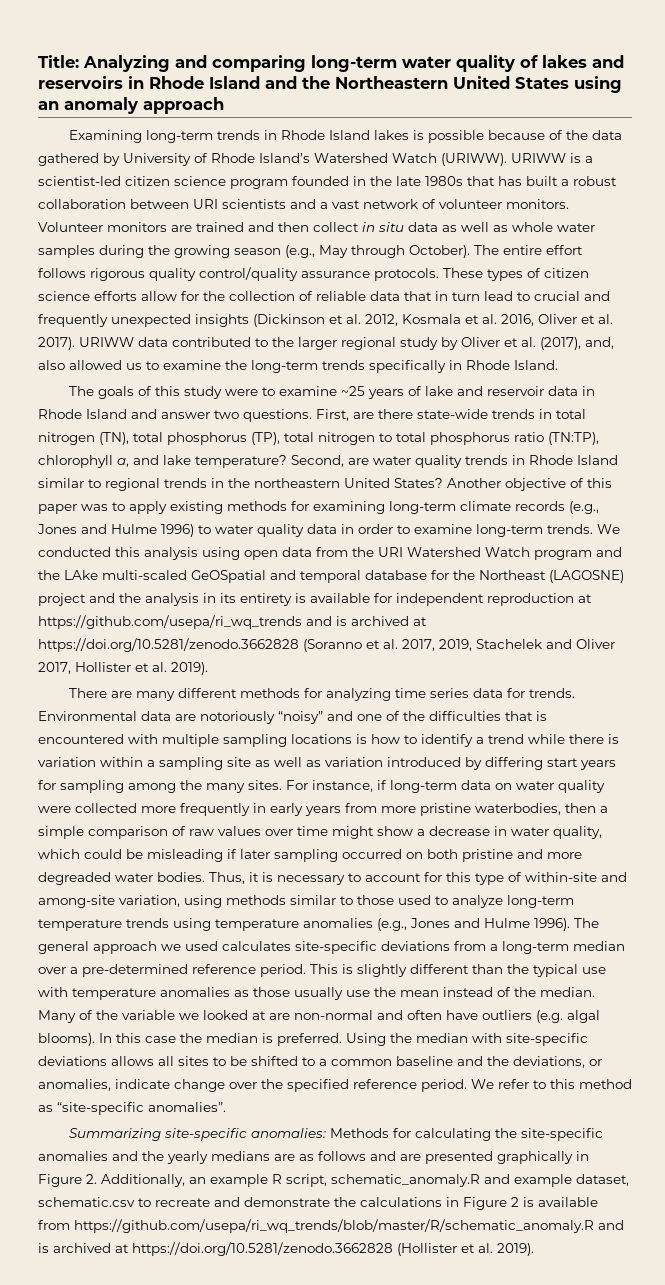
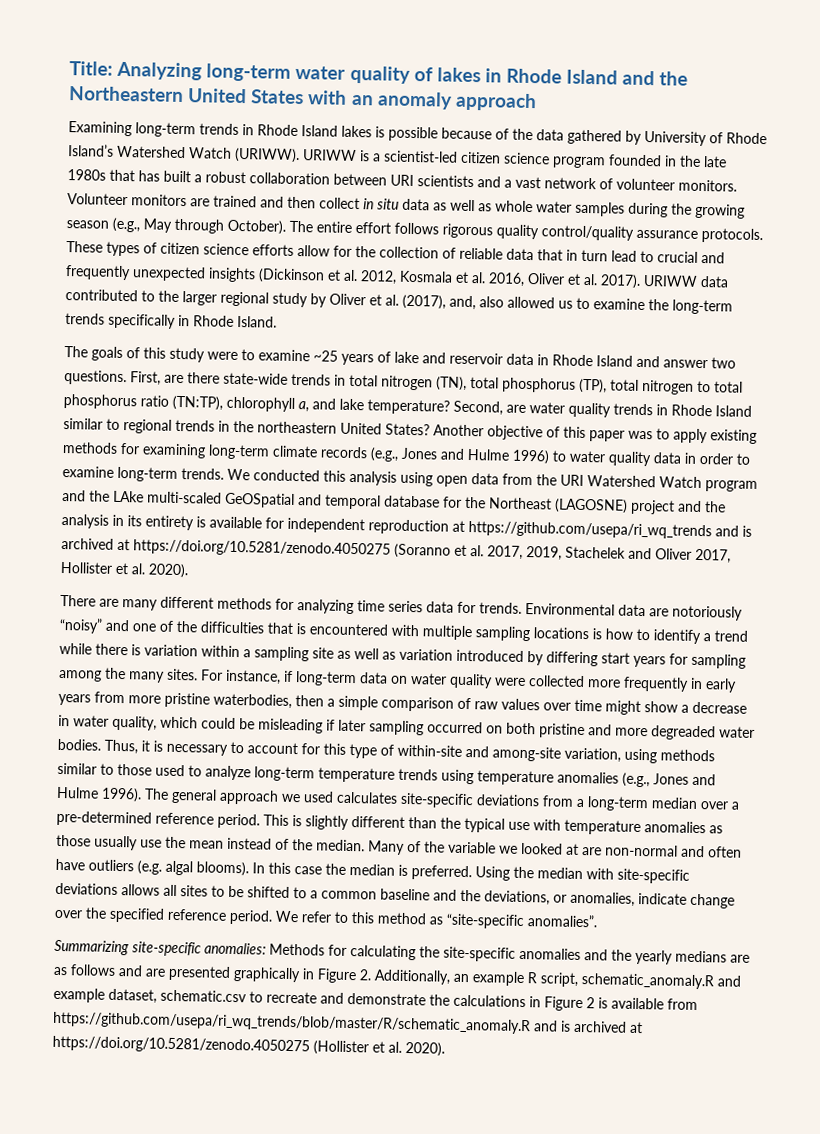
- Title: Analyzing and comparing long-term water quality of lakes and reservoirs in Rhode Island and the Northeastern United States using an anomaly approach
+ Title: Analyzing long-term water quality of lakes in Rhode Island and the Northeastern United States with an anomaly approach
- We conducted this analysis using open data from the URI Watershed Watch program and the LAke multi-scaled GeOSpatial and temporal database for the Northeast (LAGOSNE) project and the analysis in its entirety is available for independent reproduction at https://github.com/usepa/ri_wq_trends and is archived at https://doi.org/10.5281/zenodo.3662828 (Soranno et al. 2017, 2019, Stachelek and Oliver 2017, Hollister et al. 2019).
+ We conducted this analysis using open data from the URI Watershed Watch program and the LAke multi-scaled GeOSpatial and temporal database for the Northeast (LAGOSNE) project and the analysis in its entirety is available for independent reproduction at https://github.com/usepa/ri_wq_trends and is archived at https://doi.org/10.5281/zenodo.4050275 (Soranno et al. 2017, 2019, Stachelek and Oliver 2017, Hollister et al. 2020).
- Summarizing site-specific anomalies: Methods for calculating the site-specific anomalies and the yearly medians are as follows and are presented graphically in Figure 2. Additionally, an example R script, schematic_anomaly.R and example dataset, schematic.csv to recreate and demonstrate the calculations in Figure 2 is available from https://github.com/usepa/ri_wq_trends/blob/master/R/schematic_anomaly.R and is archived at https://doi.org/10.5281/zenodo.3662828 (Hollister et al. 2019).
+ Summarizing site-specific anomalies: Methods for calculating the site-specific anomalies and the yearly medians are as follows and are presented graphically in Figure 2. Additionally, an example R script, schematic_anomaly.R and example dataset, schematic.csv to recreate and demonstrate the calculations in Figure 2 is available from https://github.com/usepa/ri_wq_trends/blob/master/R/schematic_anomaly.R and is archived at https://doi.org/10.5281/zenodo.4050275 (Hollister et al. 2020).

